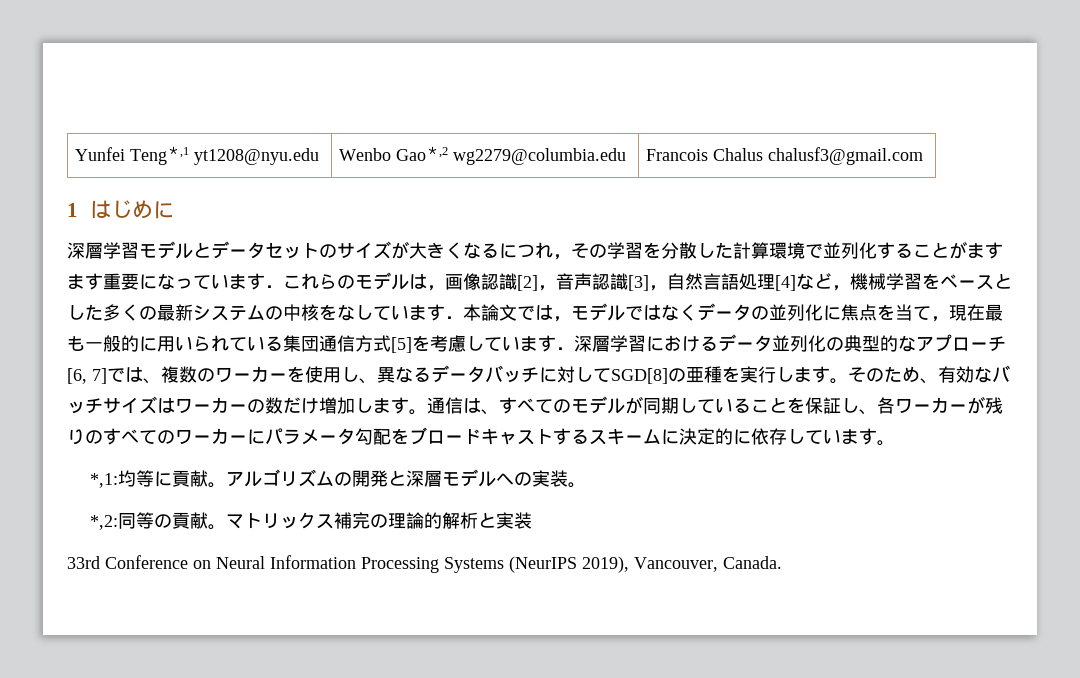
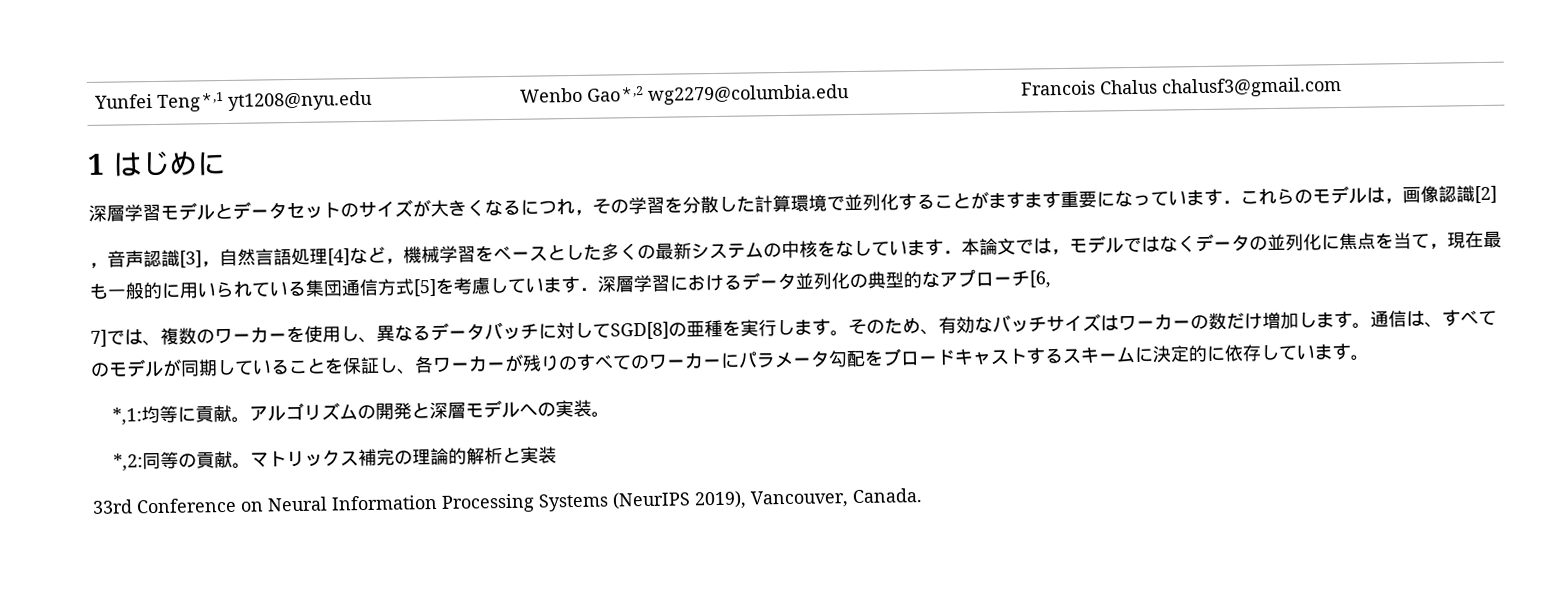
- 深層学習モデルとデータセットのサイズが大きくなるにつれ，その学習を分散した計算環境で並列化することがますます重要になっています．これらのモデルは，画像認識[2]，音声認識[3]，自然言語処理[4]など，機械学習をベースとした多くの最新システムの中核をなしています．本論文では，モデルではなくデータの並列化に焦点を当て，現在最も一般的に用いられている集団通信方式[5]を考慮しています．深層学習におけるデータ並列化の典型的なアプローチ[6, 7]では、複数のワーカーを使用し、異なるデータバッチに対してSGD[8]の亜種を実行します。
+ 深層学習モデルとデータセットのサイズが大きくなるにつれ，その学習を分散した計算環境で並列化することがますます重要になっています．これらのモデルは，画像認識[2]
+ ，音声認識[3]，自然言語処理[4]など，機械学習をベースとした多くの最新システムの中核をなしています．本論文では，モデルではなくデータの並列化に焦点を当て，現在最も一般的に用いられている集団通信方式[5]を考慮しています．深層学習におけるデータ並列化の典型的なアプローチ[6,
+ 7]では、複数のワーカーを使用し、異なるデータバッチに対してSGD[8]の亜種を実行します。

